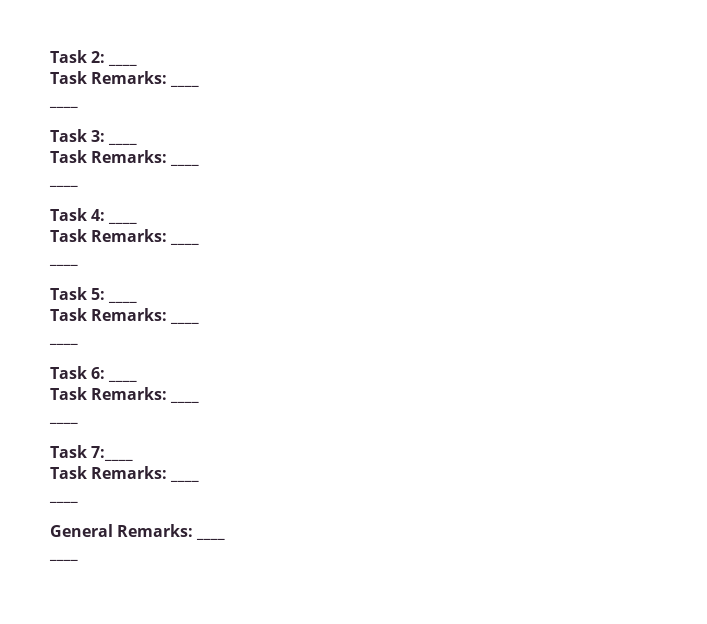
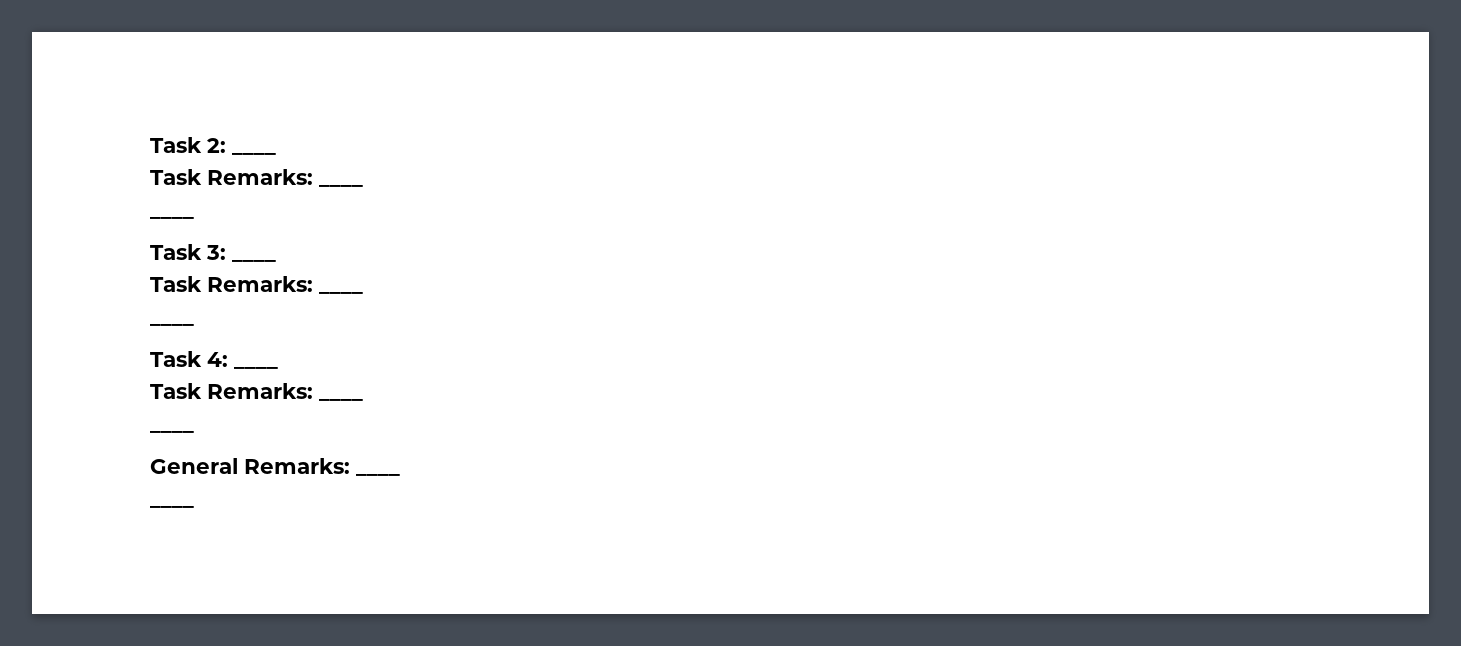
- Task 5: ____
- Task Remarks: ____
- ____
- Task 6: ____
- Task Remarks: ____
- ____
- Task 7:____
- Task Remarks: ____
- ____

